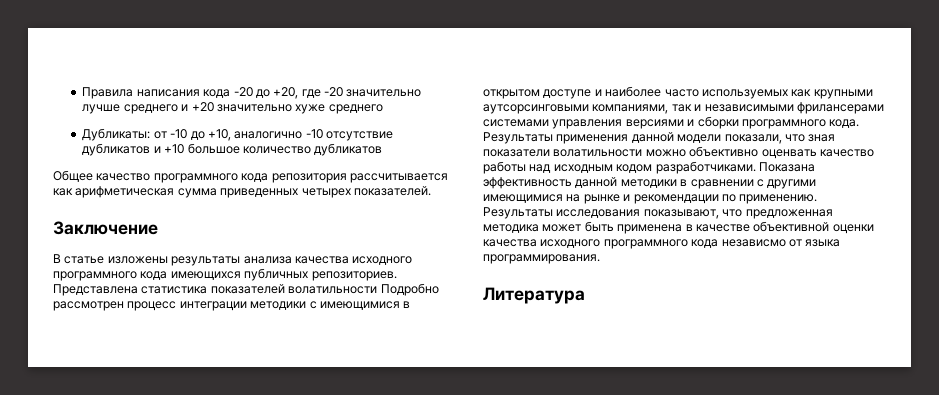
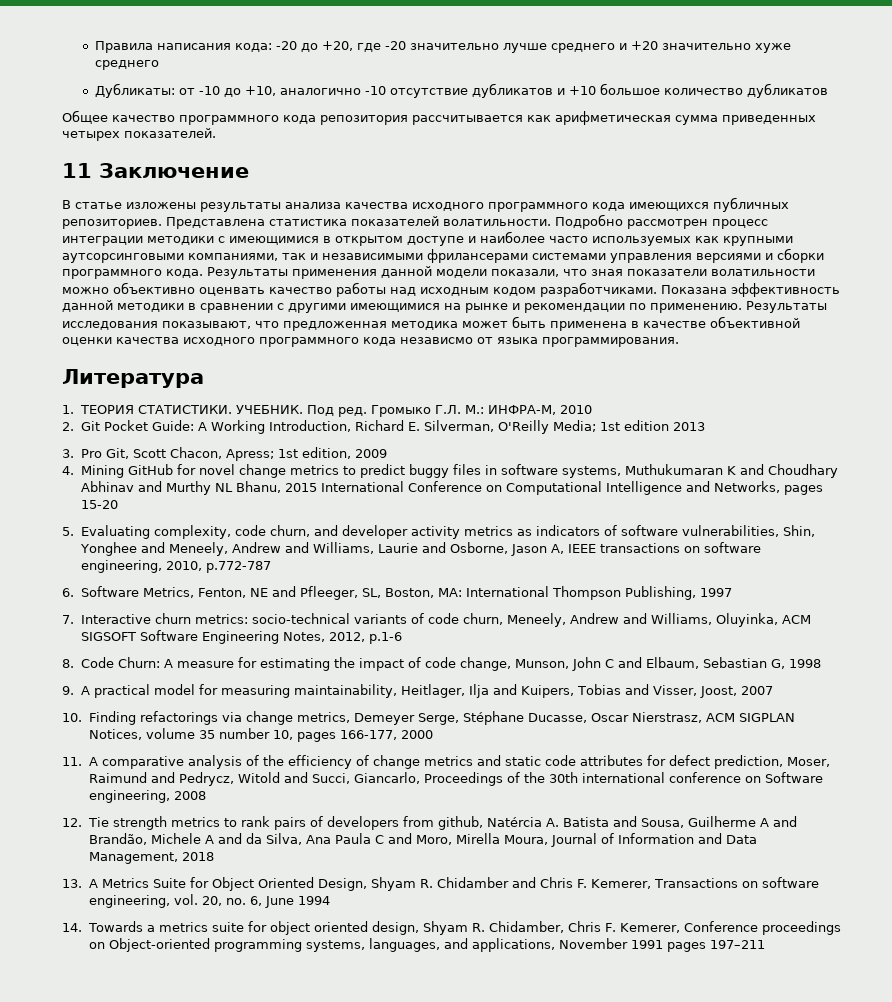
- Правила написания кода -20 до +20, где -20 значительно лучше среднего и +20 значительно хуже среднего
+ Правила написания кода: -20 до +20, где -20 значительно лучше среднего и +20 значительно хуже среднего
- Заключение
+ 11 Заключение
- Представлена статистика показателей волатильности Подробно рассмотрен процесс интеграции методики с имеющимися в открытом доступе и наиболее часто используемых как крупными аутсорсинговыми компаниями, так и независимыми фрилансерами системами управления версиями и сборки программного кода.
+ Представлена статистика показателей волатильности. Подробно рассмотрен процесс интеграции методики с имеющимися в открытом доступе и наиболее часто используемых как крупными аутсорсинговыми компаниями, так и независимыми фрилансерами системами управления версиями и сборки программного кода.
+ 1. ТЕОРИЯ СТАТИСТИКИ. УЧЕБНИК. Под ред. Громыко Г.Л. М.: ИНФРА-М, 2010
+ 2. Git Pocket Guide: A Working Introduction, Richard E. Silverman, O'Reilly Media; 1st edition 2013
+ 3. Pro Git, Scott Chacon, Apress; 1st edition, 2009
+ 4. Mining GitHub for novel change metrics to predict buggy files in software systems, Muthukumaran K and Choudhary Abhinav and Murthy NL Bhanu, 2015 International Conference on Computational Intelligence and Networks, pages 15-20
+ 5. Evaluating complexity, code churn, and developer activity metrics as indicators of software vulnerabilities, Shin, Yonghee and Meneely, Andrew and Williams, Laurie and Osborne, Jason A, IEEE transactions on software engineering, 2010, p.772-787
+ 6. Software Metrics, Fenton, NE and Pfleeger, SL, Boston, MA: International Thompson Publishing, 1997
+ 7. Interactive churn metrics: socio-technical variants of code churn, Meneely, Andrew and Williams, Oluyinka, ACM SIGSOFT Software Engineering Notes, 2012, p.1-6
+ 8. Code Churn: A measure for estimating the impact of code change, Munson, John C and Elbaum, Sebastian G, 1998
+ 9. A practical model for measuring maintainability, Heitlager, Ilja and Kuipers, Tobias and Visser, Joost, 2007
+ 10. Finding refactorings via change metrics, Demeyer Serge, Stéphane Ducasse, Oscar Nierstrasz, ACM SIGPLAN Notices, volume 35 number 10, pages 166-177, 2000
+ 11. A comparative analysis of the efficiency of change metrics and static code attributes for defect prediction, Moser, Raimund and Pedrycz, Witold and Succi, Giancarlo, Proceedings of the 30th international conference on Software engineering, 2008
+ 12. Tie strength metrics to rank pairs of developers from github, Natércia A. Batista and Sousa, Guilherme A and Brandão, Michele A and da Silva, Ana Paula C and Moro, Mirella Moura, Journal of Information and Data Management, 2018
+ 13. A Metrics Suite for Object Oriented Design, Shyam R. Chidamber and Chris F. Kemerer, Transactions on software engineering, vol. 20, no. 6, June 1994
+ 14. Towards a metrics suite for object oriented design, Shyam R. Chidamber, Chris F. Kemerer, Conference proceedings on Object-oriented programming systems, languages, and applications, November 1991 pages 197–211

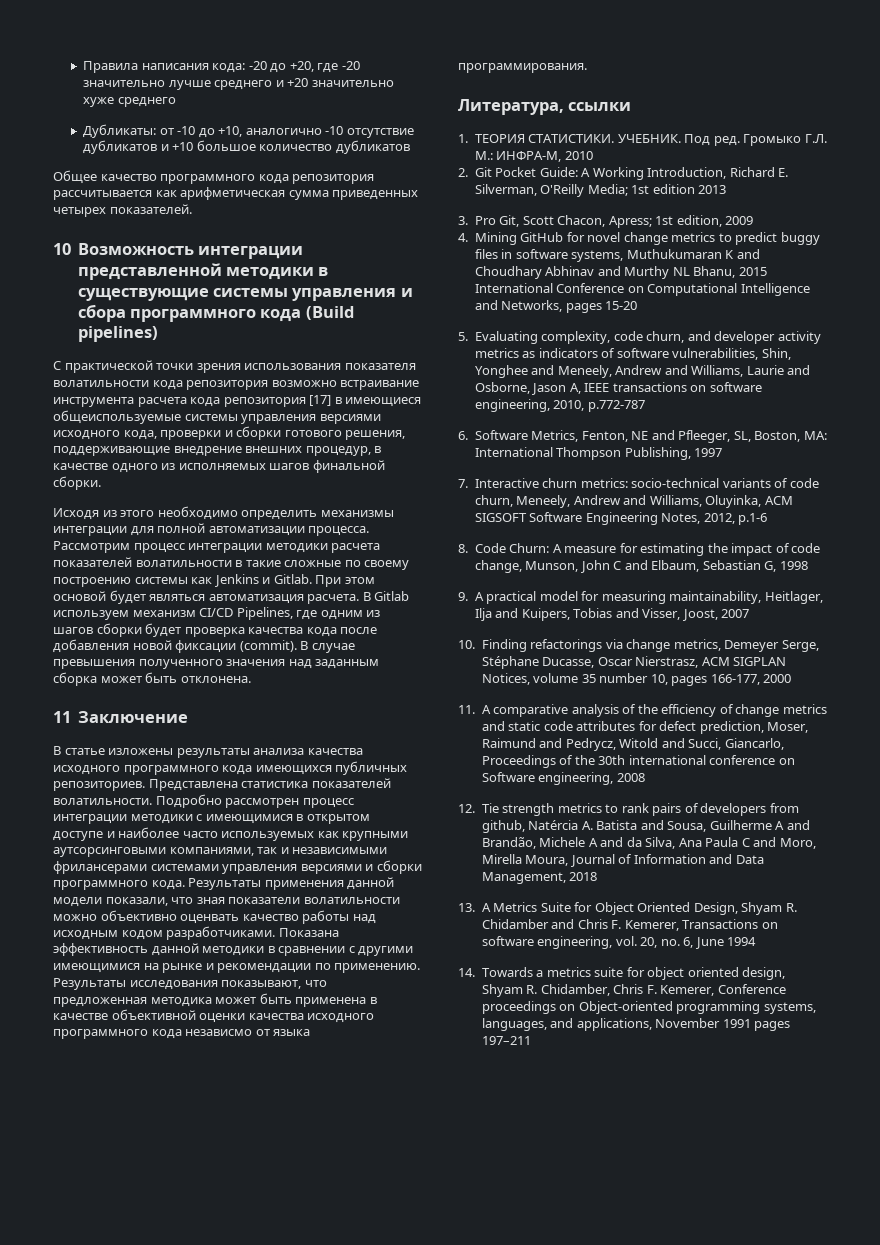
+ 10 Возможность интеграции представленной методики в существующие системы управления и сбора программного кода (Build pipelines)
+ С практической точки зрения использования показателя волатильности кода репозитория возможно встраивание инструмента расчета кода репозитория [17] в имеющиеся общеиспользуемые системы управления версиями исходного кода, проверки и сборки готового решения, поддерживающие внедрение внешних процедур, в качестве одного из исполняемых шагов финальной сборки.
+ Исходя из этого необходимо определить механизмы интеграции для полной автоматизации процесса. Рассмотрим процесс интеграции методики расчета показателей волатильности в такие сложные по своему построению системы как Jenkins и Gitlab. При этом основой будет являться автоматизация расчета. В Gitlab используем механизм CI/CD Pipelines, где одним из шагов сборки будет проверка качества кода после добавления новой фиксации (commit). В случае превышения полученного значения над заданным сборка может быть отклонена.
- Литература
+ Литература, ссылки

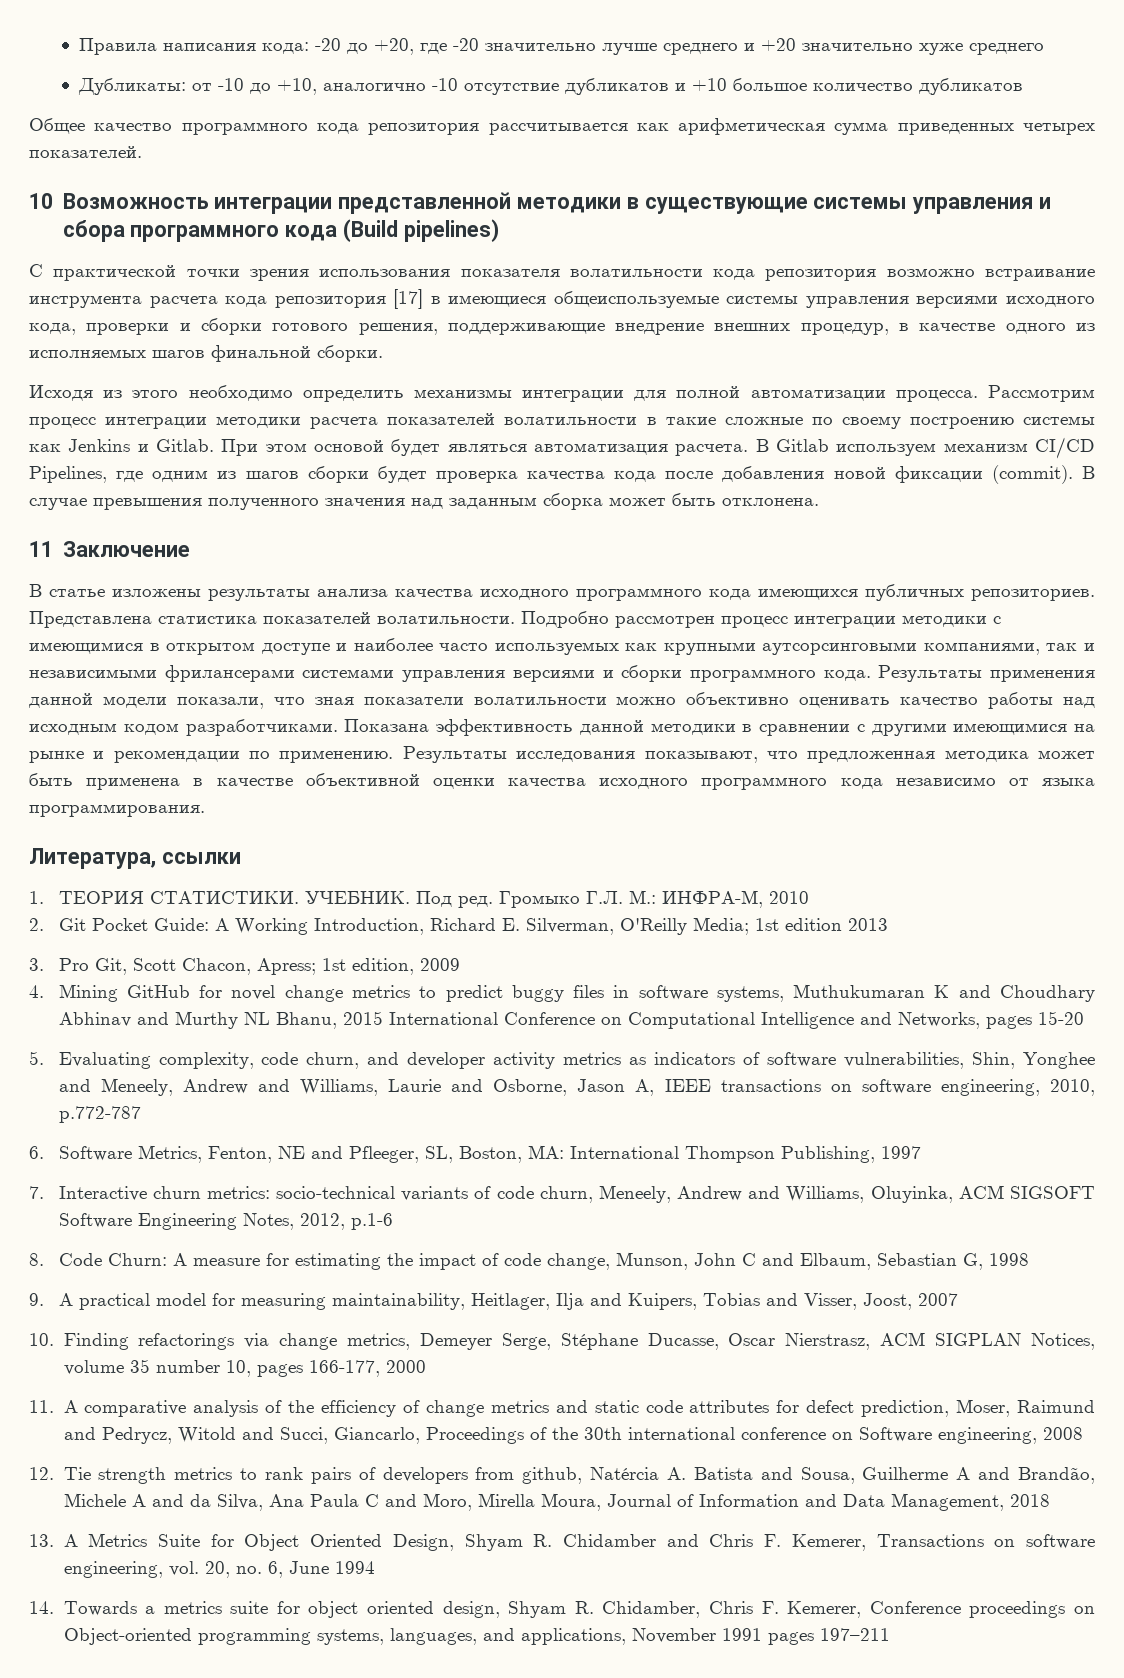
- Результаты применения данной модели показали, что зная показатели волатильности можно объективно оценвать качество работы над исходным кодом разработчиками.
+ Результаты применения данной модели показали, что зная показатели волатильности можно объективно оценивать качество работы над исходным кодом разработчиками.
- Результаты исследования показывают, что предложенная методика может быть применена в качестве объективной оценки качества исходного программного кода независмо от языка программирования.
+ Результаты исследования показывают, что предложенная методика может быть применена в качестве объективной оценки качества исходного программного кода независимо от языка программирования.

